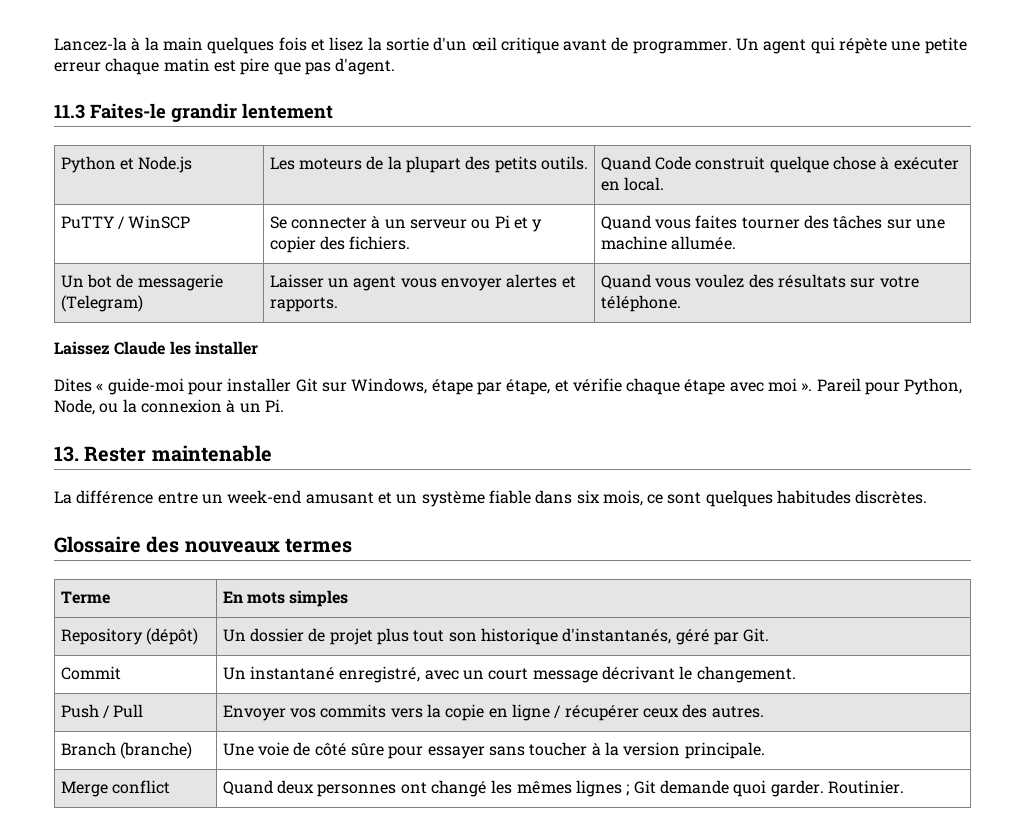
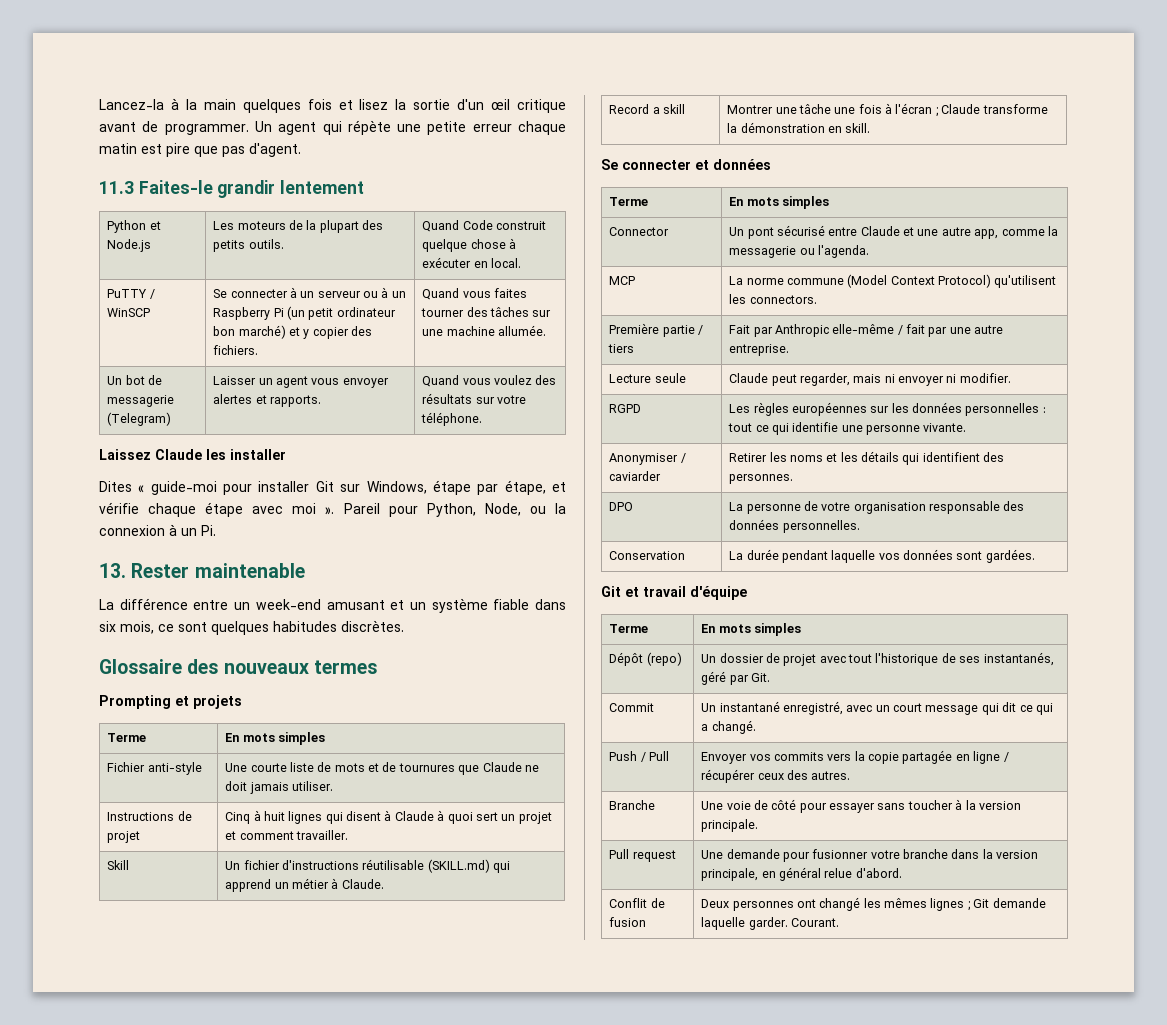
- PuTTY / WinSCP | Se connecter à un serveur ou Pi et y copier des fichiers. | Quand vous faites tourner des tâches sur une machine allumée.
+ PuTTY / WinSCP | Se connecter à un serveur ou à un Raspberry Pi (un petit ordinateur bon marché) et y copier des fichiers. | Quand vous faites tourner des tâches sur une machine allumée.
+ Prompting et projets
  Terme | En mots simples
- Repository (dépôt) | Un dossier de projet plus tout son historique d'instantanés, géré par Git.
+ Fichier anti-style | Une courte liste de mots et de tournures que Claude ne doit jamais utiliser.
+ Instructions de projet | Cinq à huit lignes qui disent à Claude à quoi sert un projet et comment travailler.
+ Skill | Un fichier d'instructions réutilisable (SKILL.md) qui apprend un métier à Claude.
+ Record a skill | Montrer une tâche une fois à l'écran ; Claude transforme la démonstration en skill.
+ Se connecter et données
+ Terme | En mots simples
+ Connector | Un pont sécurisé entre Claude et une autre app, comme la messagerie ou l'agenda.
+ MCP | La norme commune (Model Context Protocol) qu'utilisent les connectors.
+ Première partie / tiers | Fait par Anthropic elle-même / fait par une autre entreprise.
+ Lecture seule | Claude peut regarder, mais ni envoyer ni modifier.
+ RGPD | Les règles européennes sur les données personnelles : tout ce qui identifie une personne vivante.
+ Anonymiser / caviarder | Retirer les noms et les détails qui identifient des personnes.
+ DPO | La personne de votre organisation responsable des données personnelles.
+ Conservation | La durée pendant laquelle vos données sont gardées.
+ Git et travail d'équipe
+ Terme | En mots simples
+ Dépôt (repo) | Un dossier de projet avec tout l'historique de ses instantanés, géré par Git.
- Commit | Un instantané enregistré, avec un court message décrivant le changement.
+ Commit | Un instantané enregistré, avec un court message qui dit ce qui a changé.
- Push / Pull | Envoyer vos commits vers la copie en ligne / récupérer ceux des autres.
+ Push / Pull | Envoyer vos commits vers la copie partagée en ligne / récupérer ceux des autres.
- Branch (branche) | Une voie de côté sûre pour essayer sans toucher à la version principale.
+ Branche | Une voie de côté pour essayer sans toucher à la version principale.
- Merge conflict | Quand deux personnes ont changé les mêmes lignes ; Git demande quoi garder. Routinier.
+ Pull request | Une demande pour fusionner votre branche dans la version principale, en général relue d'abord.
+ Conflit de fusion | Deux personnes ont changé les mêmes lignes ; Git demande laquelle garder. Courant.

